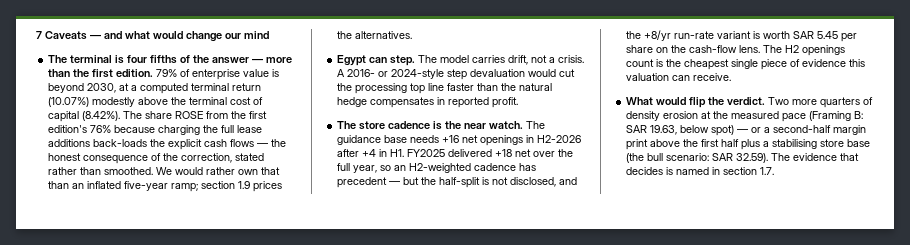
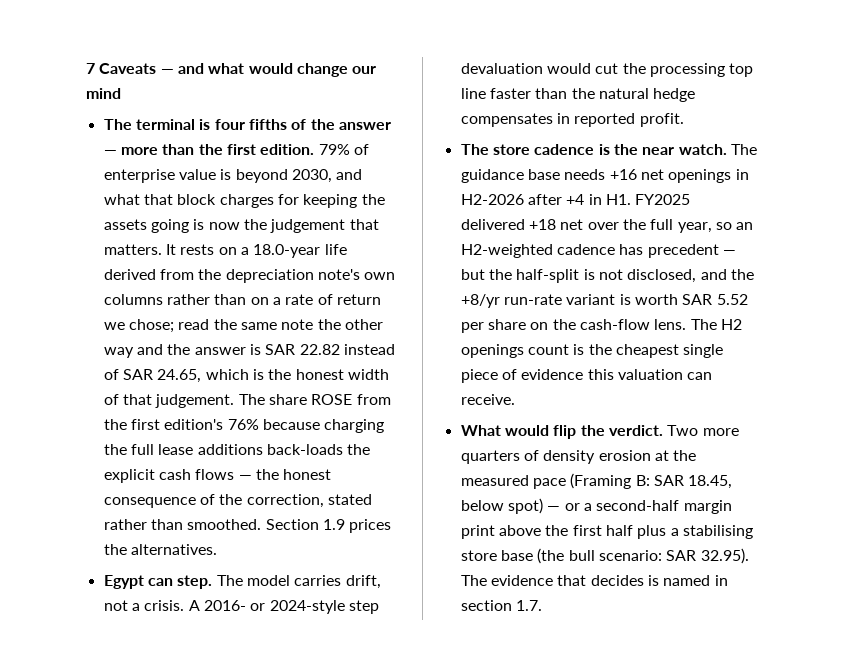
- 79% of enterprise value is beyond 2030, at a computed terminal return (10.07%) modestly above the terminal cost of capital (8.42%). The share ROSE from the first edition's 76% because charging the full lease additions back-loads the explicit cash flows — the honest consequence of the correction, stated rather than smoothed.
+ 79% of enterprise value is beyond 2030, and what that block charges for keeping the assets going is now the judgement that matters. It rests on a 18.0-year life derived from the depreciation note's own columns rather than on a rate of return we chose; read the same note the other way and the answer is SAR 22.82 instead of SAR 24.65, which is the honest width of that judgement. The share ROSE from the first edition's 76% because charging the full lease additions back-loads the explicit cash flows — the honest consequence of the correction, stated rather than smoothed.
- We would rather own that than an inflated five-year ramp; section 1.9 prices the alternatives.
+ Section 1.9 prices the alternatives.
- The guidance base needs +16 net openings in H2-2026 after +4 in H1. FY2025 delivered +18 net over the full year, so an H2-weighted cadence has precedent — but the half-split is not disclosed, and the +8/yr run-rate variant is worth SAR 5.45 per share on the cash-flow lens.
+ The guidance base needs +16 net openings in H2-2026 after +4 in H1. FY2025 delivered +18 net over the full year, so an H2-weighted cadence has precedent — but the half-split is not disclosed, and the +8/yr run-rate variant is worth SAR 5.52 per share on the cash-flow lens.
- Two more quarters of density erosion at the measured pace (Framing B: SAR 19.63, below spot) — or a second-half margin print above the first half plus a stabilising store base (the bull scenario: SAR 32.59). The evidence that decides is named in section 1.7.
+ Two more quarters of density erosion at the measured pace (Framing B: SAR 18.45, below spot) — or a second-half margin print above the first half plus a stabilising store base (the bull scenario: SAR 32.95). The evidence that decides is named in section 1.7.

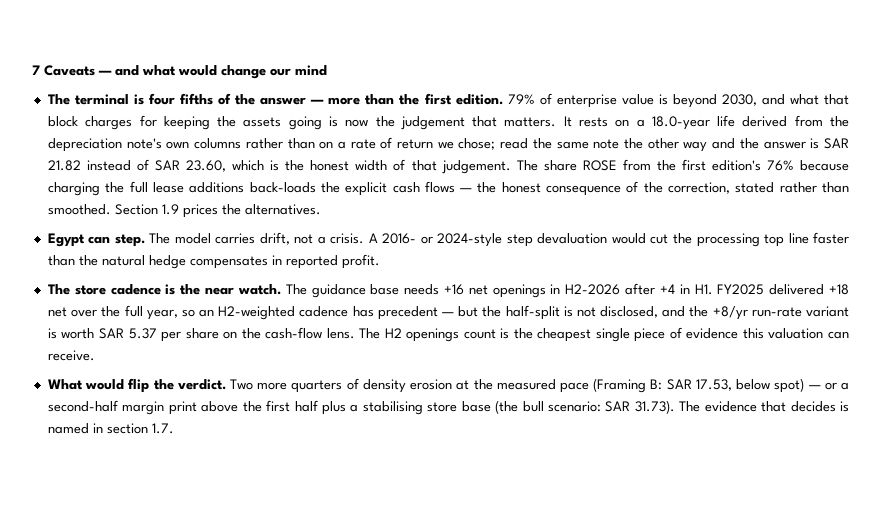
- It rests on a 18.0-year life derived from the depreciation note's own columns rather than on a rate of return we chose; read the same note the other way and the answer is SAR 22.82 instead of SAR 24.65, which is the honest width of that judgement.
+ It rests on a 18.0-year life derived from the depreciation note's own columns rather than on a rate of return we chose; read the same note the other way and the answer is SAR 21.82 instead of SAR 23.60, which is the honest width of that judgement.
- The guidance base needs +16 net openings in H2-2026 after +4 in H1. FY2025 delivered +18 net over the full year, so an H2-weighted cadence has precedent — but the half-split is not disclosed, and the +8/yr run-rate variant is worth SAR 5.52 per share on the cash-flow lens.
+ The guidance base needs +16 net openings in H2-2026 after +4 in H1. FY2025 delivered +18 net over the full year, so an H2-weighted cadence has precedent — but the half-split is not disclosed, and the +8/yr run-rate variant is worth SAR 5.37 per share on the cash-flow lens.
- Two more quarters of density erosion at the measured pace (Framing B: SAR 18.45, below spot) — or a second-half margin print above the first half plus a stabilising store base (the bull scenario: SAR 32.95). The evidence that decides is named in section 1.7.
+ Two more quarters of density erosion at the measured pace (Framing B: SAR 17.53, below spot) — or a second-half margin print above the first half plus a stabilising store base (the bull scenario: SAR 31.73). The evidence that decides is named in section 1.7.

